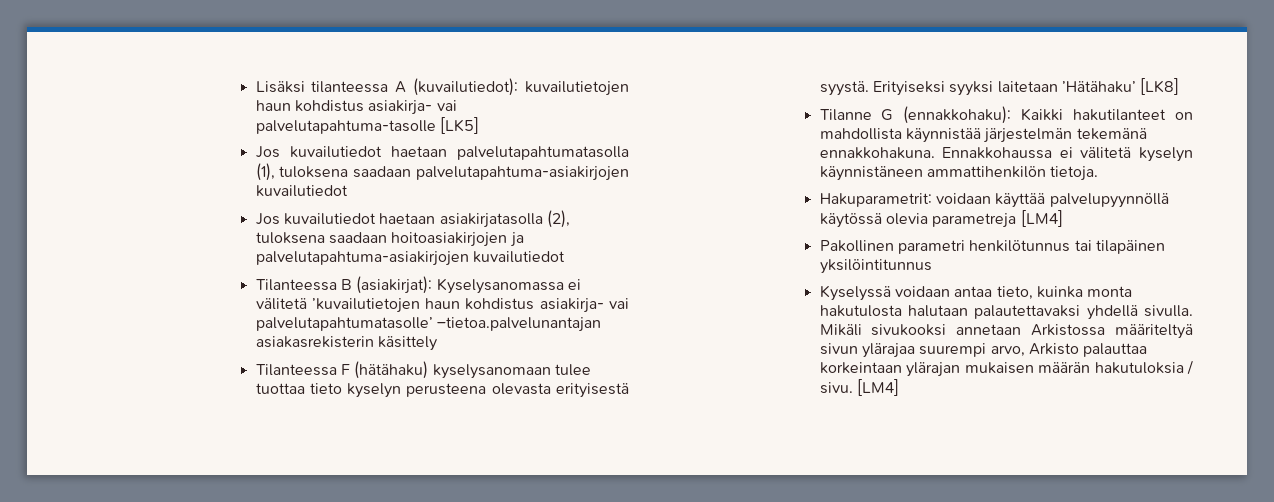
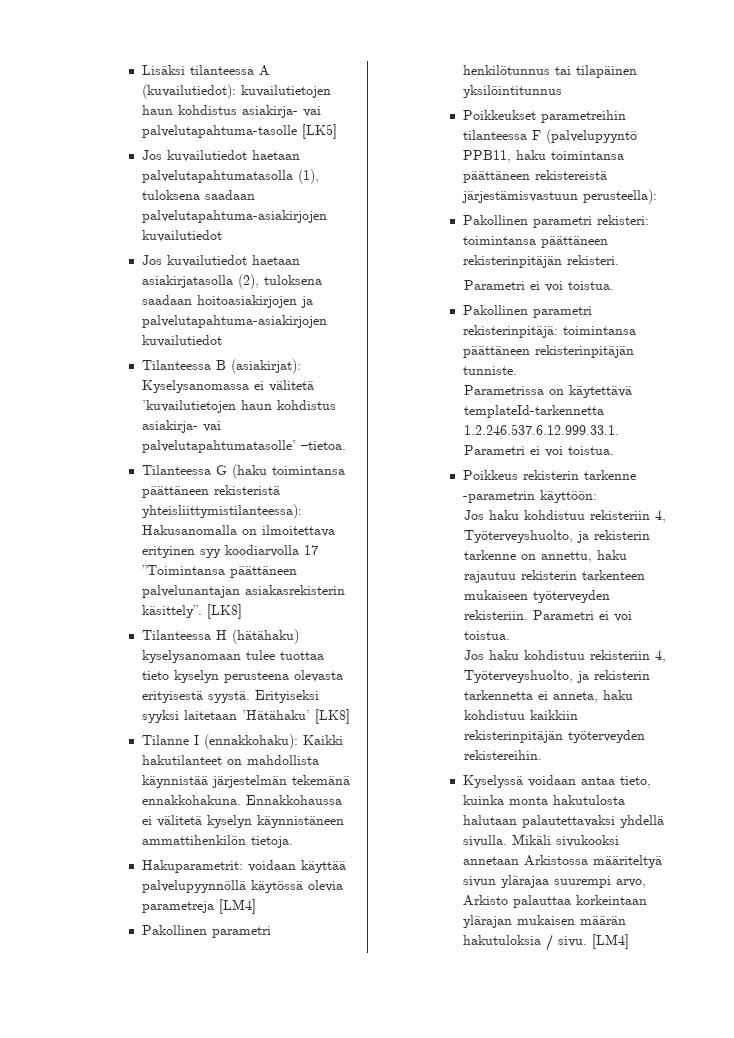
- Tilanteessa B (asiakirjat): Kyselysanomassa ei välitetä ’kuvailutietojen haun kohdistus asiakirja- vai palvelutapahtumatasolle’ –tietoa.palvelunantajan asiakasrekisterin käsittely
- Tilanteessa F (hätähaku) kyselysanomaan tulee tuottaa tieto kyselyn perusteena olevasta erityisestä syystä.
+ Tilanteessa B (asiakirjat): Kyselysanomassa ei välitetä ’kuvailutietojen haun kohdistus asiakirja- vai palvelutapahtumatasolle’ –tietoa.
+ Tilanteessa G (haku toimintansa päättäneen rekisteristä yhteisliittymistilanteessa): Hakusanomalla on ilmoitettava erityinen syy koodiarvolla 17 ”Toimintansa päättäneen palvelunantajan asiakasrekisterin käsittely”. [LK8]
+ Tilanteessa H (hätähaku) kyselysanomaan tulee tuottaa tieto kyselyn perusteena olevasta erityisestä syystä.
- Tilanne G (ennakkohaku): Kaikki hakutilanteet on mahdollista käynnistää järjestelmän tekemänä ennakkohakuna.
+ Tilanne I (ennakkohaku): Kaikki hakutilanteet on mahdollista käynnistää järjestelmän tekemänä ennakkohakuna.
+ Poikkeukset parametreihin tilanteessa F (palvelupyyntö PPB11, haku toimintansa päättäneen rekistereistä järjestämisvastuun perusteella):
+ Pakollinen parametri rekisteri: toimintansa päättäneen rekisterinpitäjän rekisteri.
+ Parametri ei voi toistua.
+ Pakollinen parametri rekisterinpitäjä: toimintansa päättäneen rekisterinpitäjän tunniste.
+ Parametrissa on käytettävä templateId-tarkennetta 1.2.246.537.6.12.999.33.1. Parametri ei voi toistua.
+ Poikkeus rekisterin tarkenne -parametrin käyttöön:
+ Jos haku kohdistuu rekisteriin 4, Työterveyshuolto, ja rekisterin tarkenne on annettu, haku rajautuu rekisterin tarkenteen mukaiseen työterveyden rekisteriin. Parametri ei voi toistua.
+ Jos haku kohdistuu rekisteriin 4, Työterveyshuolto, ja rekisterin tarkennetta ei anneta, haku kohdistuu kaikkiin rekisterinpitäjän työterveyden rekistereihin.

